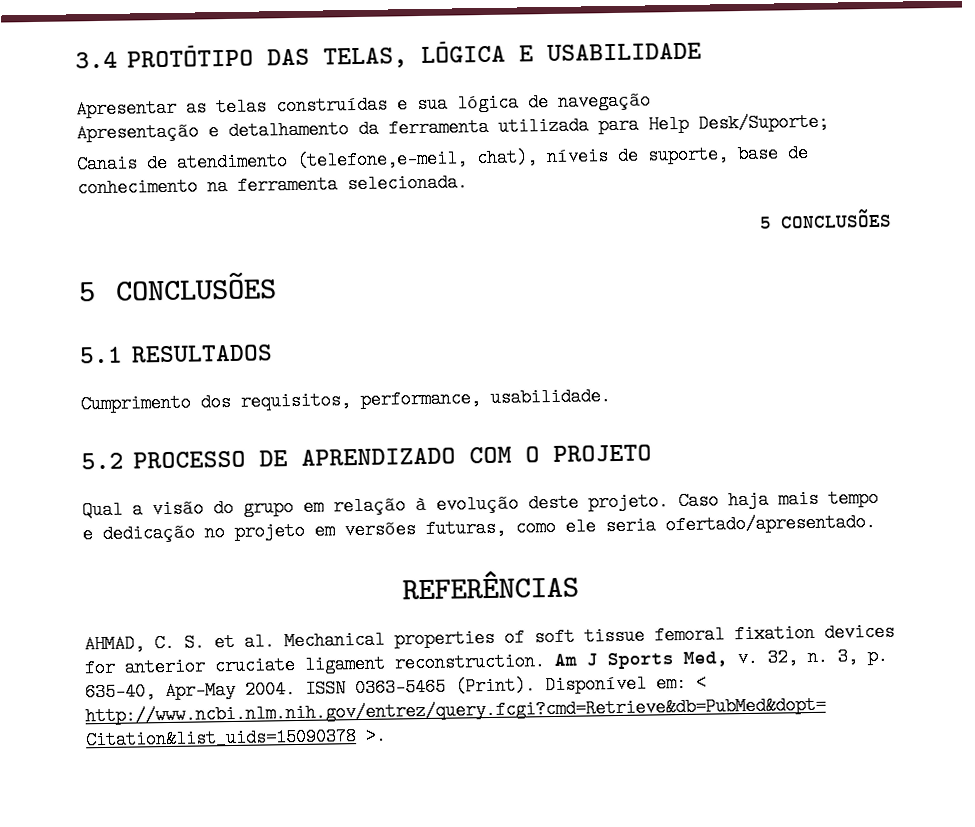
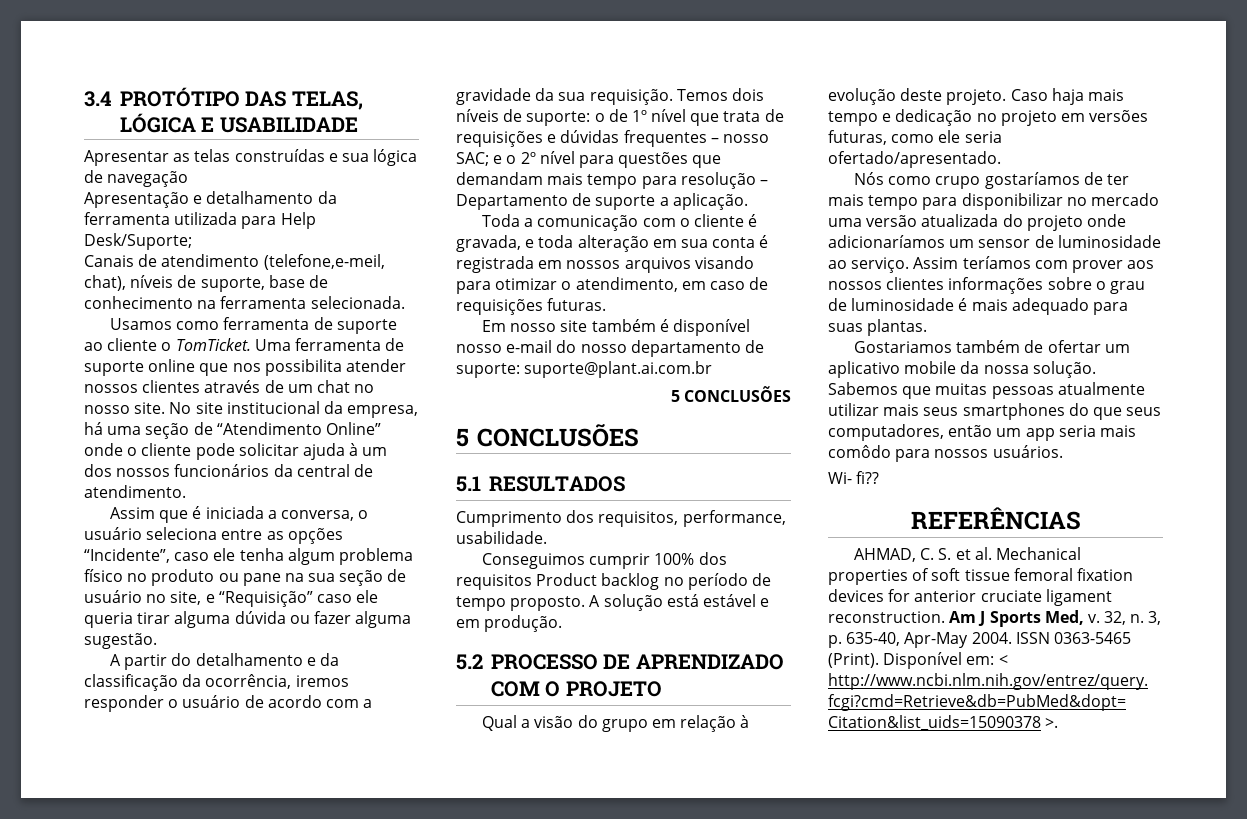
+ Usamos como ferramenta de suporte ao cliente o TomTicket. Uma ferramenta de suporte online que nos possibilita atender nossos clientes através de um chat no nosso site. No site institucional da empresa, há uma seção de “Atendimento Online” onde o cliente pode solicitar ajuda à um dos nossos funcionários da central de atendimento.
+ Assim que é iniciada a conversa, o usuário seleciona entre as opções “Incidente”, caso ele tenha algum problema físico no produto ou pane na sua seção de usuário no site, e “Requisição” caso ele queria tirar alguma dúvida ou fazer alguma sugestão.
+ A partir do detalhamento e da classificação da ocorrência, iremos responder o usuário de acordo com a gravidade da sua requisição. Temos dois níveis de suporte: o de 1º nível que trata de requisições e dúvidas frequentes – nosso SAC; e o 2º nível para questões que demandam mais tempo para resolução – Departamento de suporte a aplicação.
+ Toda a comunicação com o cliente é gravada, e toda alteração em sua conta é registrada em nossos arquivos visando para otimizar o atendimento, em caso de requisições futuras.
+ Em nosso site também é disponível nosso e-mail do nosso departamento de suporte: suporte@plant.ai.com.br
+ Conseguimos cumprir 100% dos requisitos Product backlog no período de tempo proposto. A solução está estável e em produção.
+ Nós como crupo gostaríamos de ter mais tempo para disponibilizar no mercado uma versão atualizada do projeto onde adicionaríamos um sensor de luminosidade ao serviço. Assim teríamos com prover aos nossos clientes informações sobre o grau de luminosidade é mais adequado para suas plantas.
+ Gostariamos também de ofertar um aplicativo mobile da nossa solução. Sabemos que muitas pessoas atualmente utilizar mais seus smartphones do que seus computadores, então um app seria mais comôdo para nossos usuários.
+ Wi- fi??

